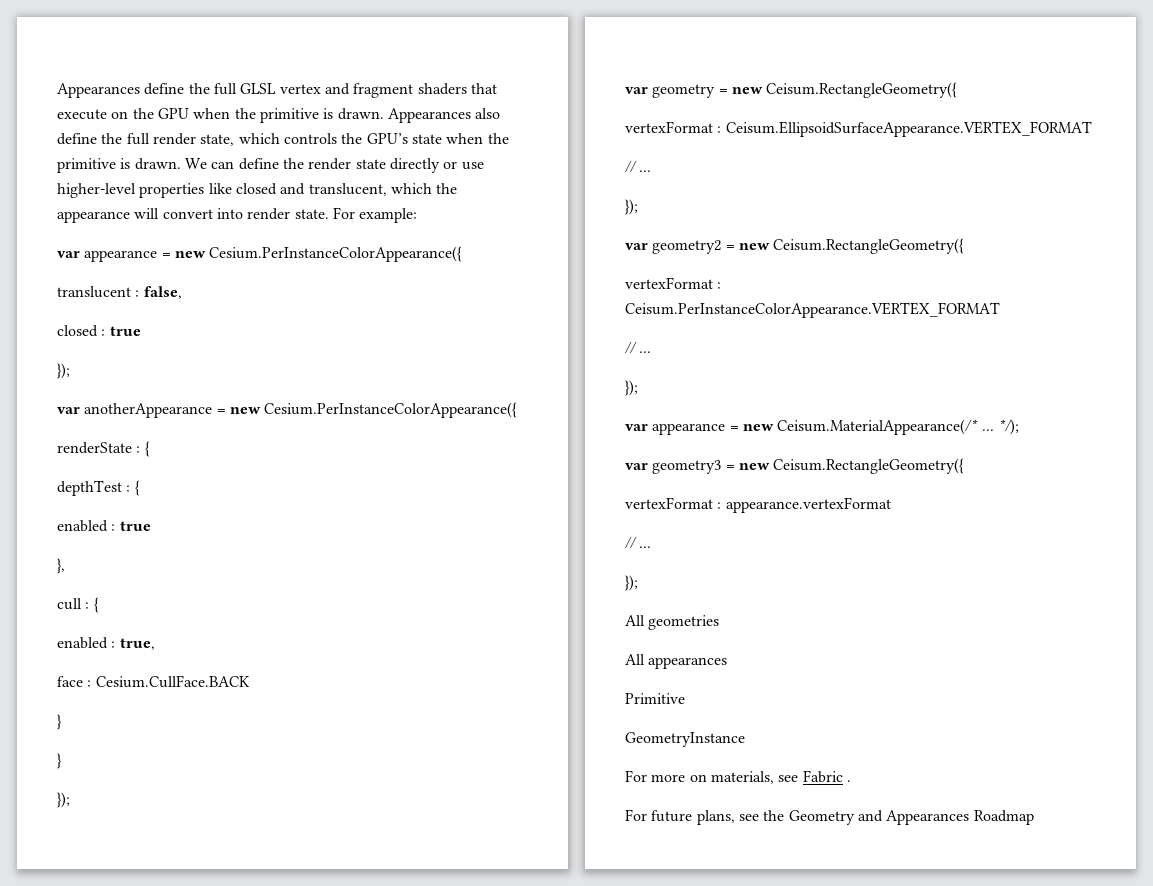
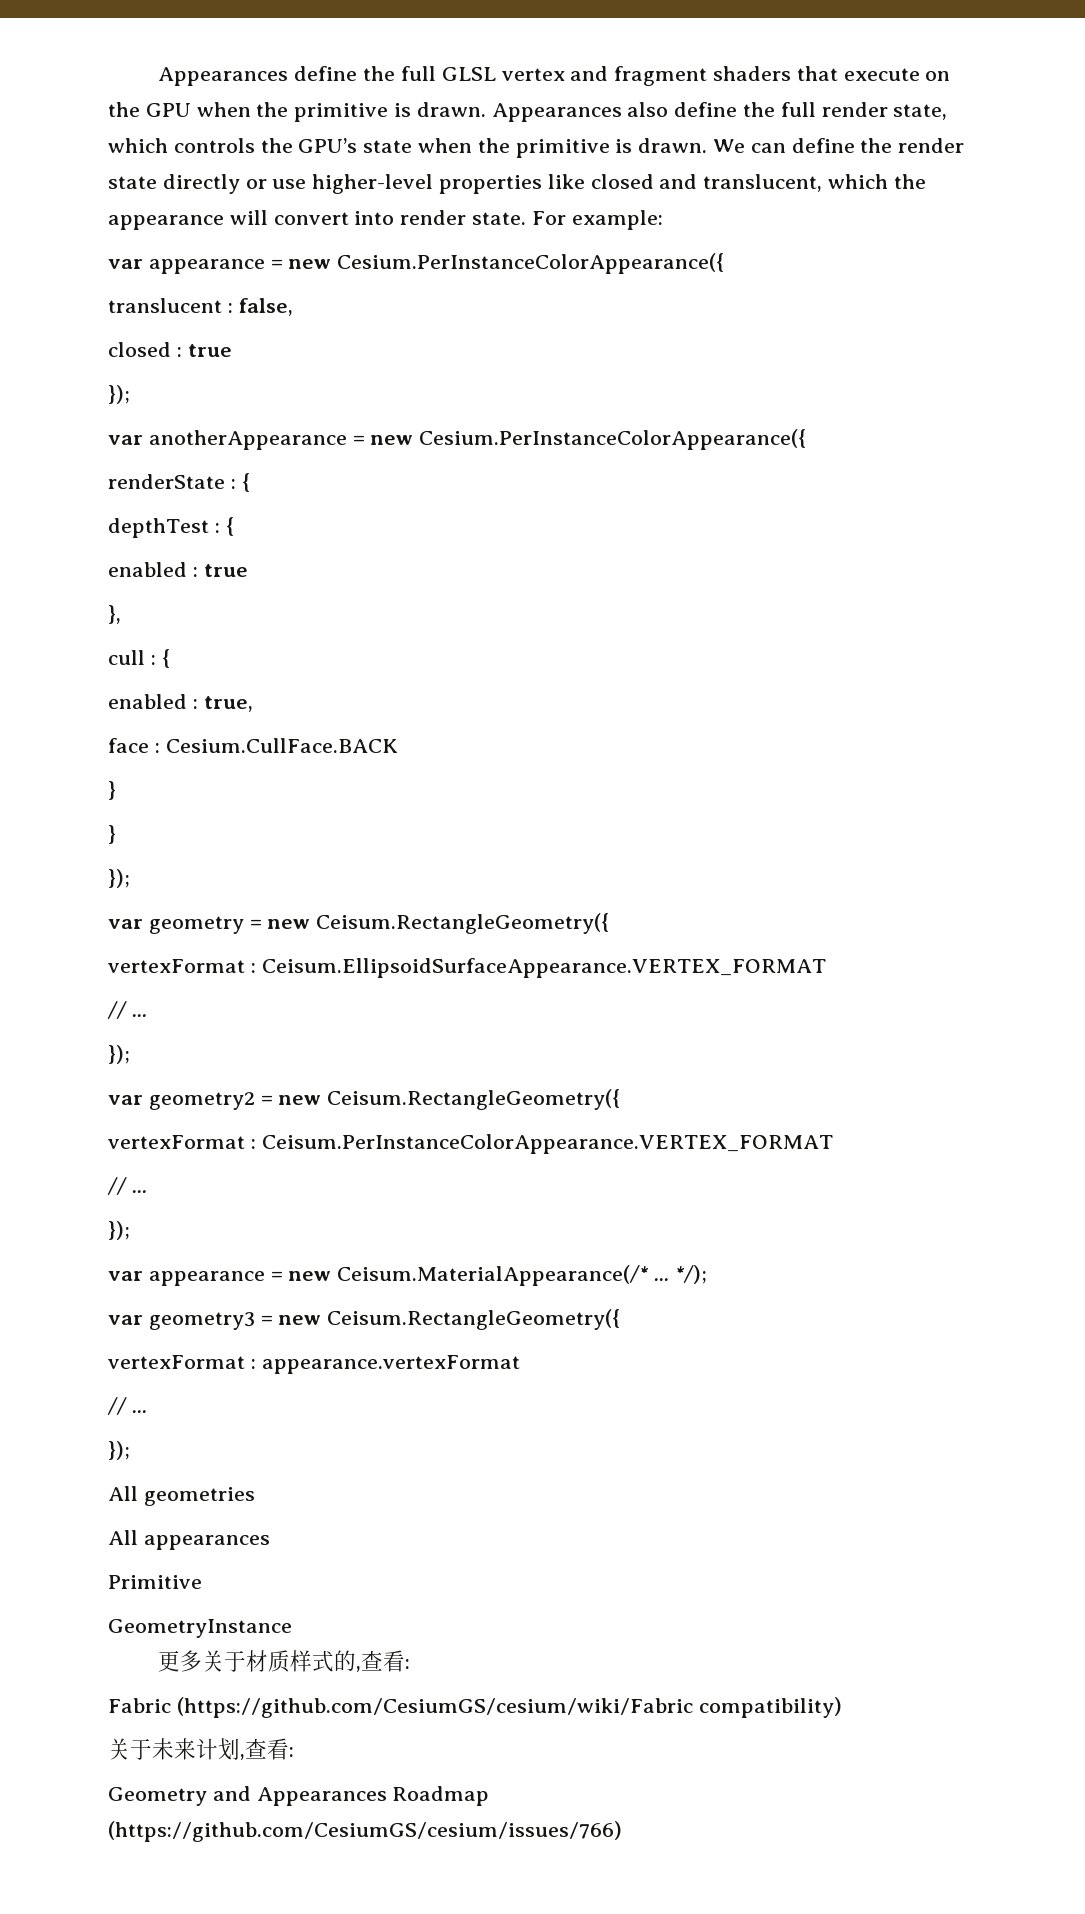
- For more on materials, see Fabric .
- For future plans, see the Geometry and Appearances Roadmap
+ 更多关于材质样式的,查看:
+ Fabric (https://github.com/CesiumGS/cesium/wiki/Fabric compatibility)
+ 关于未来计划,查看:
+ Geometry and Appearances Roadmap (https://github.com/CesiumGS/cesium/issues/766)

